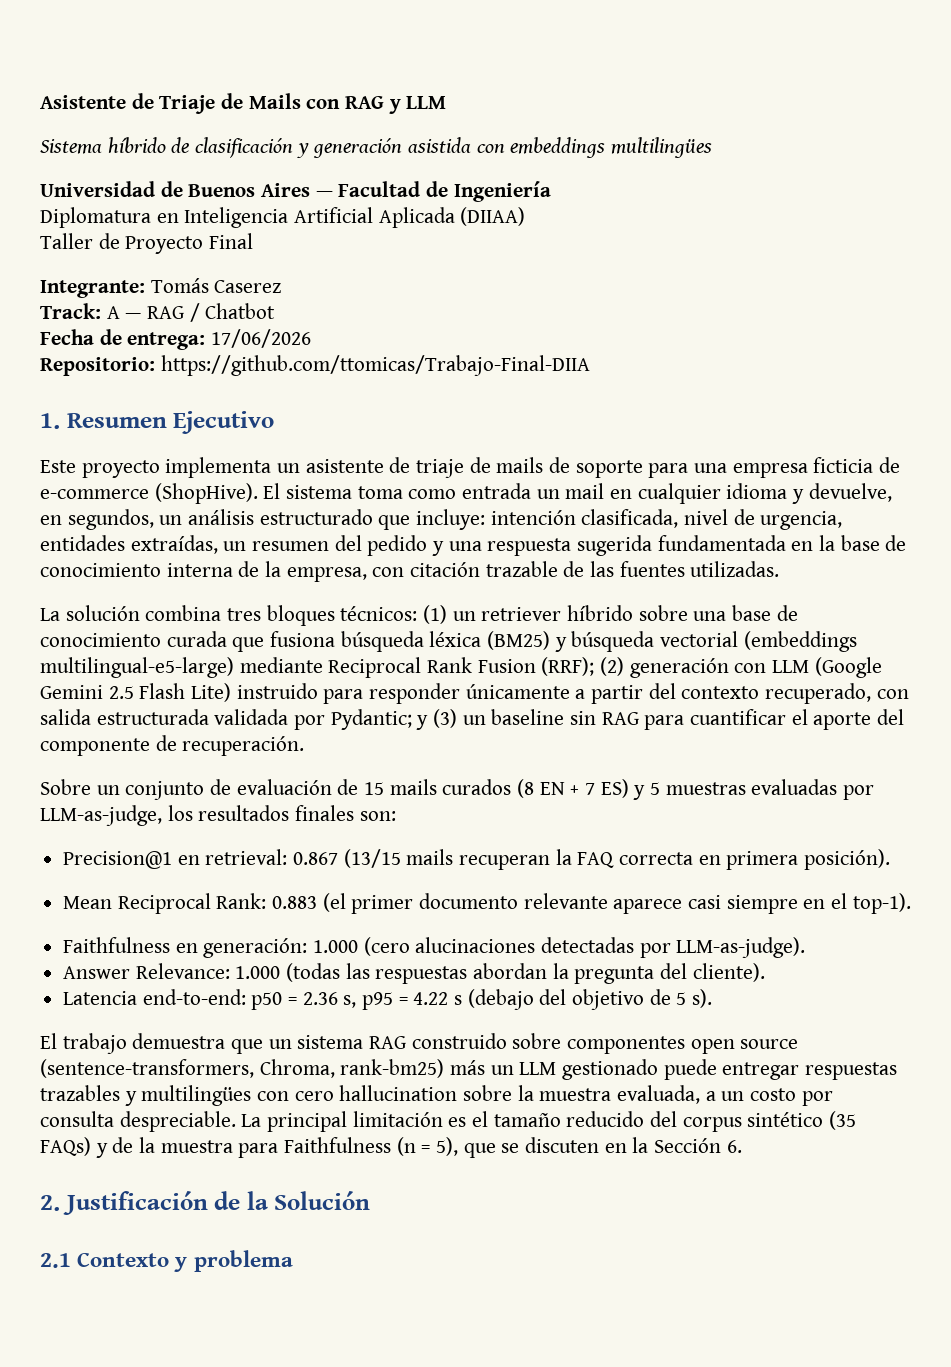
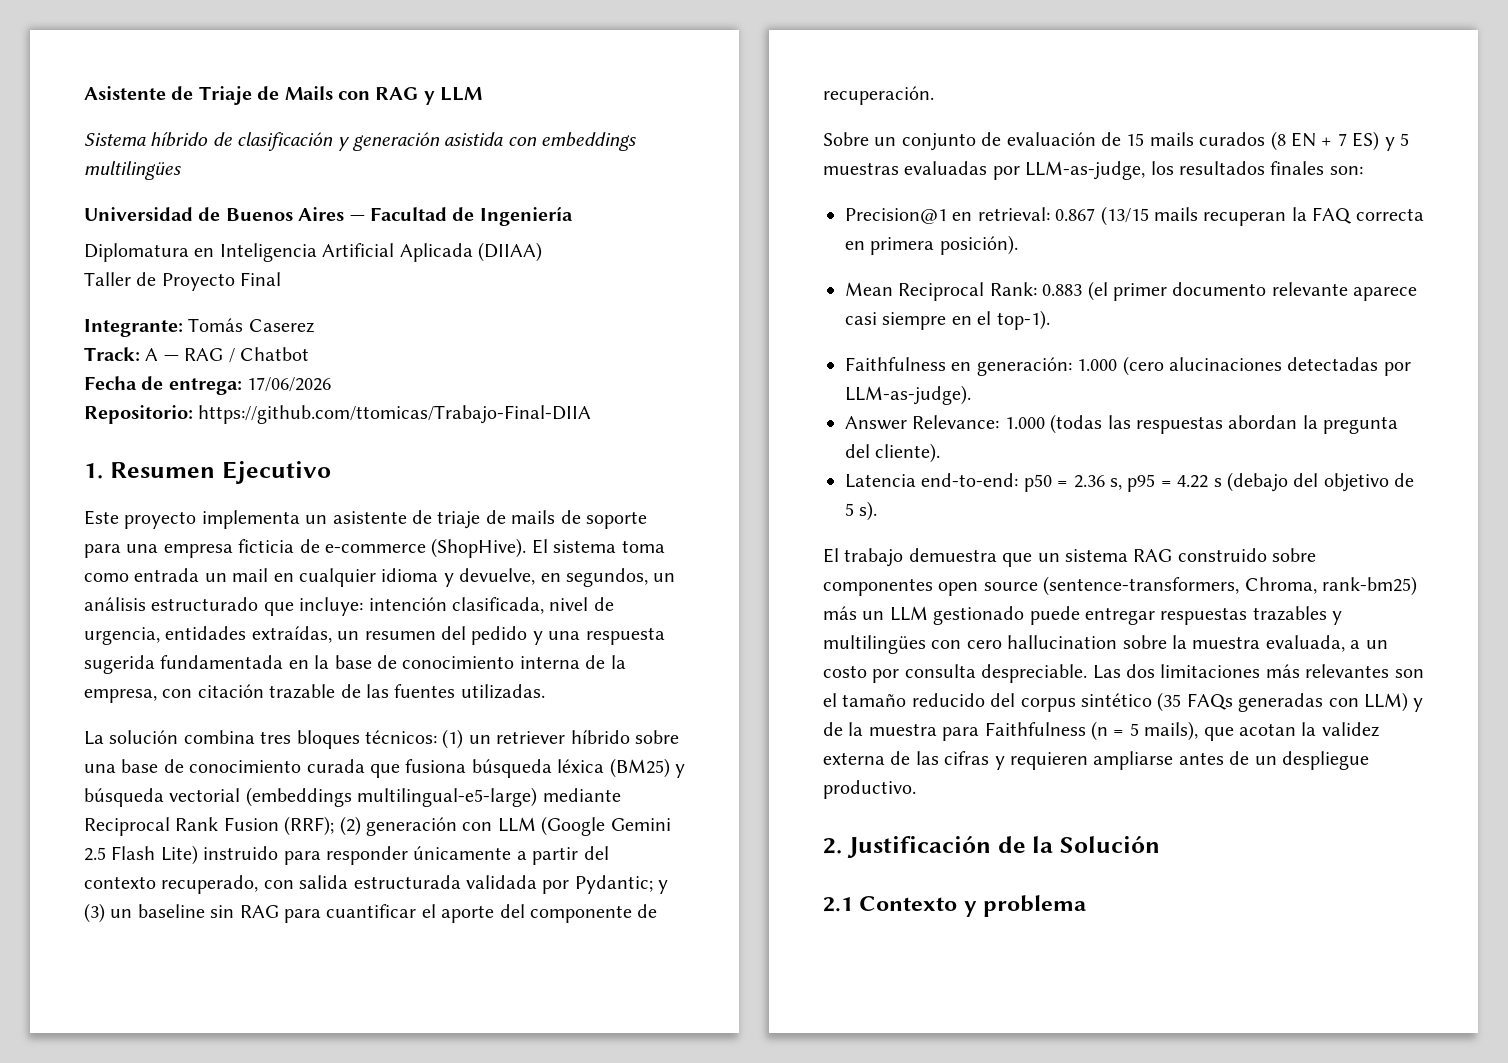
- La principal limitación es el tamaño reducido del corpus sintético (35 FAQs) y de la muestra para Faithfulness (n = 5), que se discuten en la Sección 6.
+ Las dos limitaciones más relevantes son el tamaño reducido del corpus sintético (35 FAQs generadas con LLM) y de la muestra para Faithfulness (n = 5 mails), que acotan la validez externa de las cifras y requieren ampliarse antes de un despliegue productivo.

